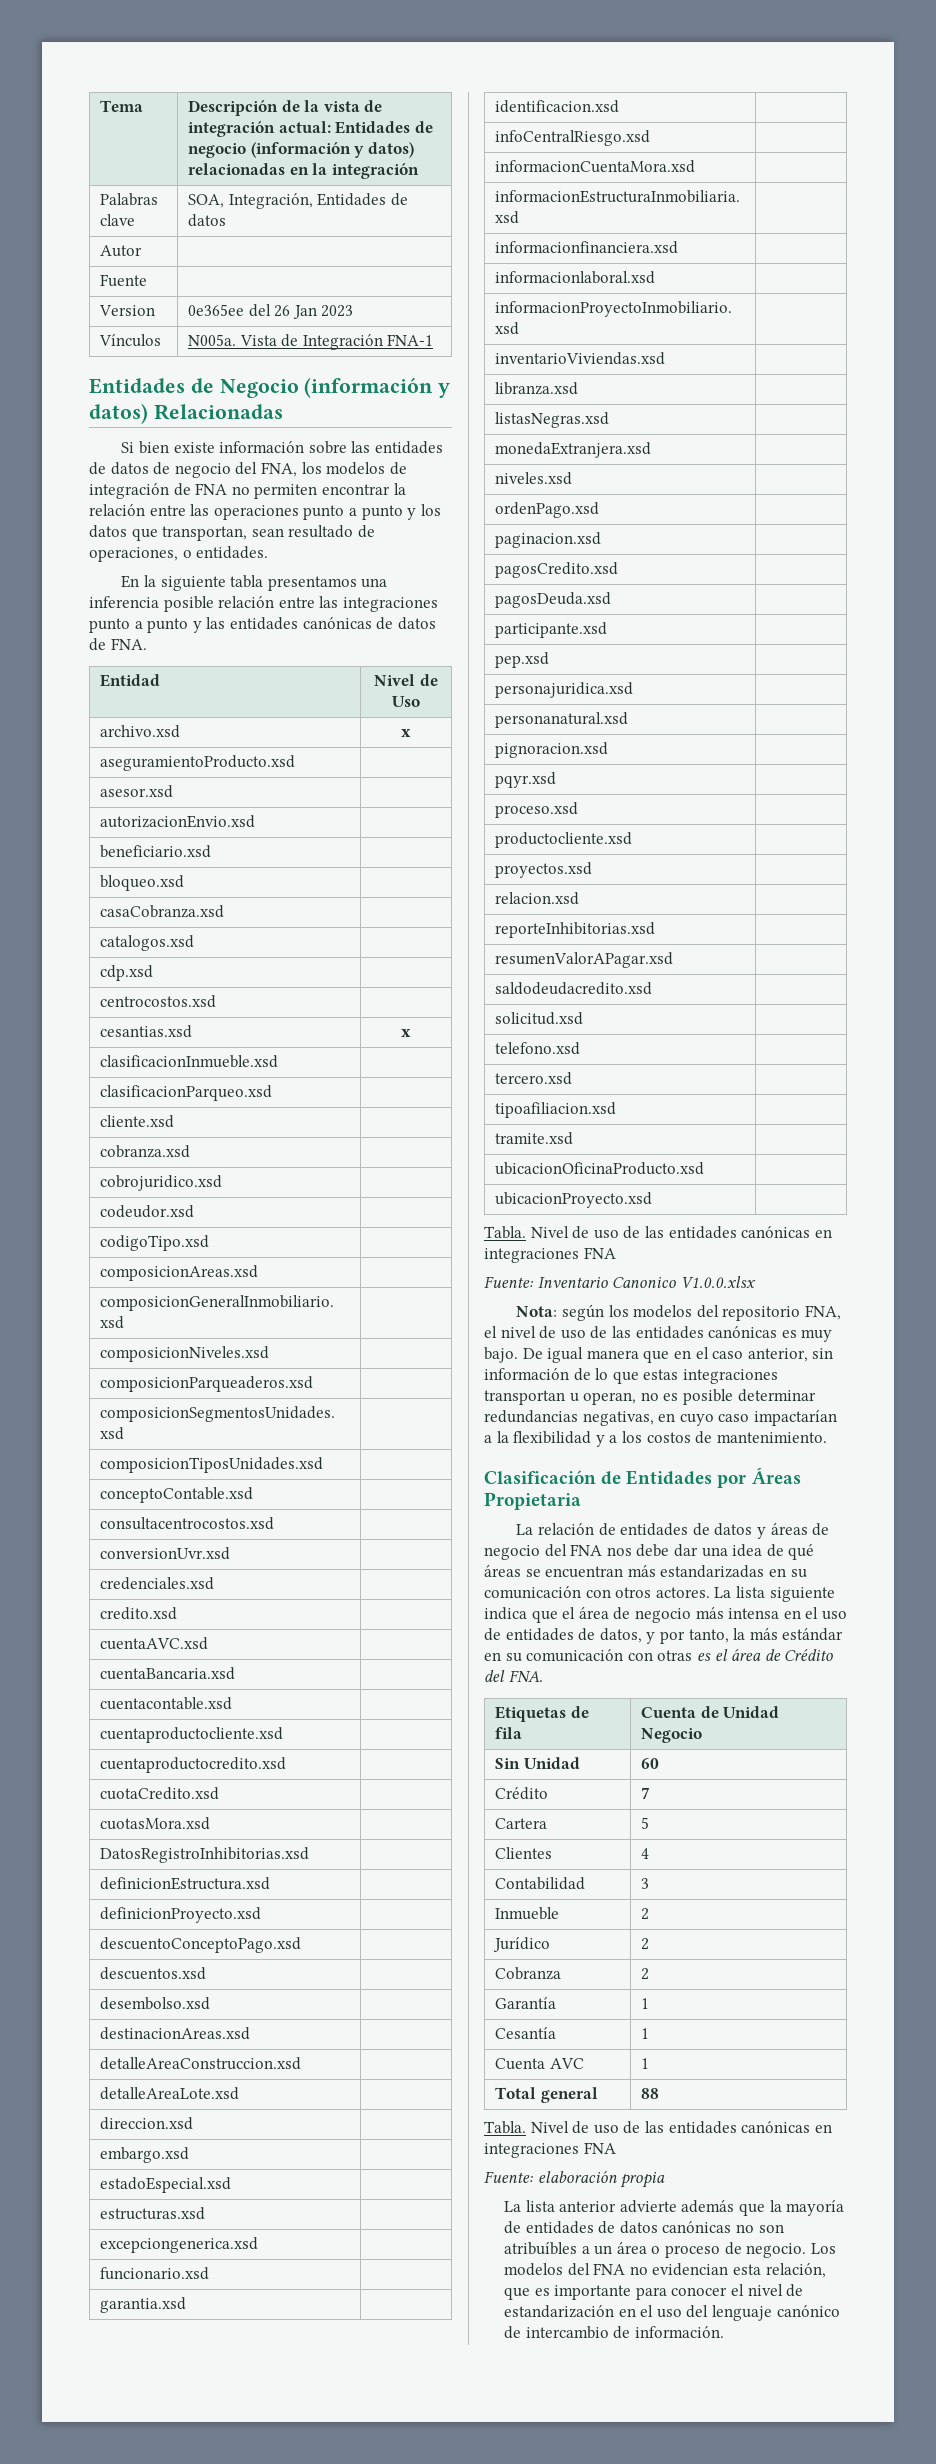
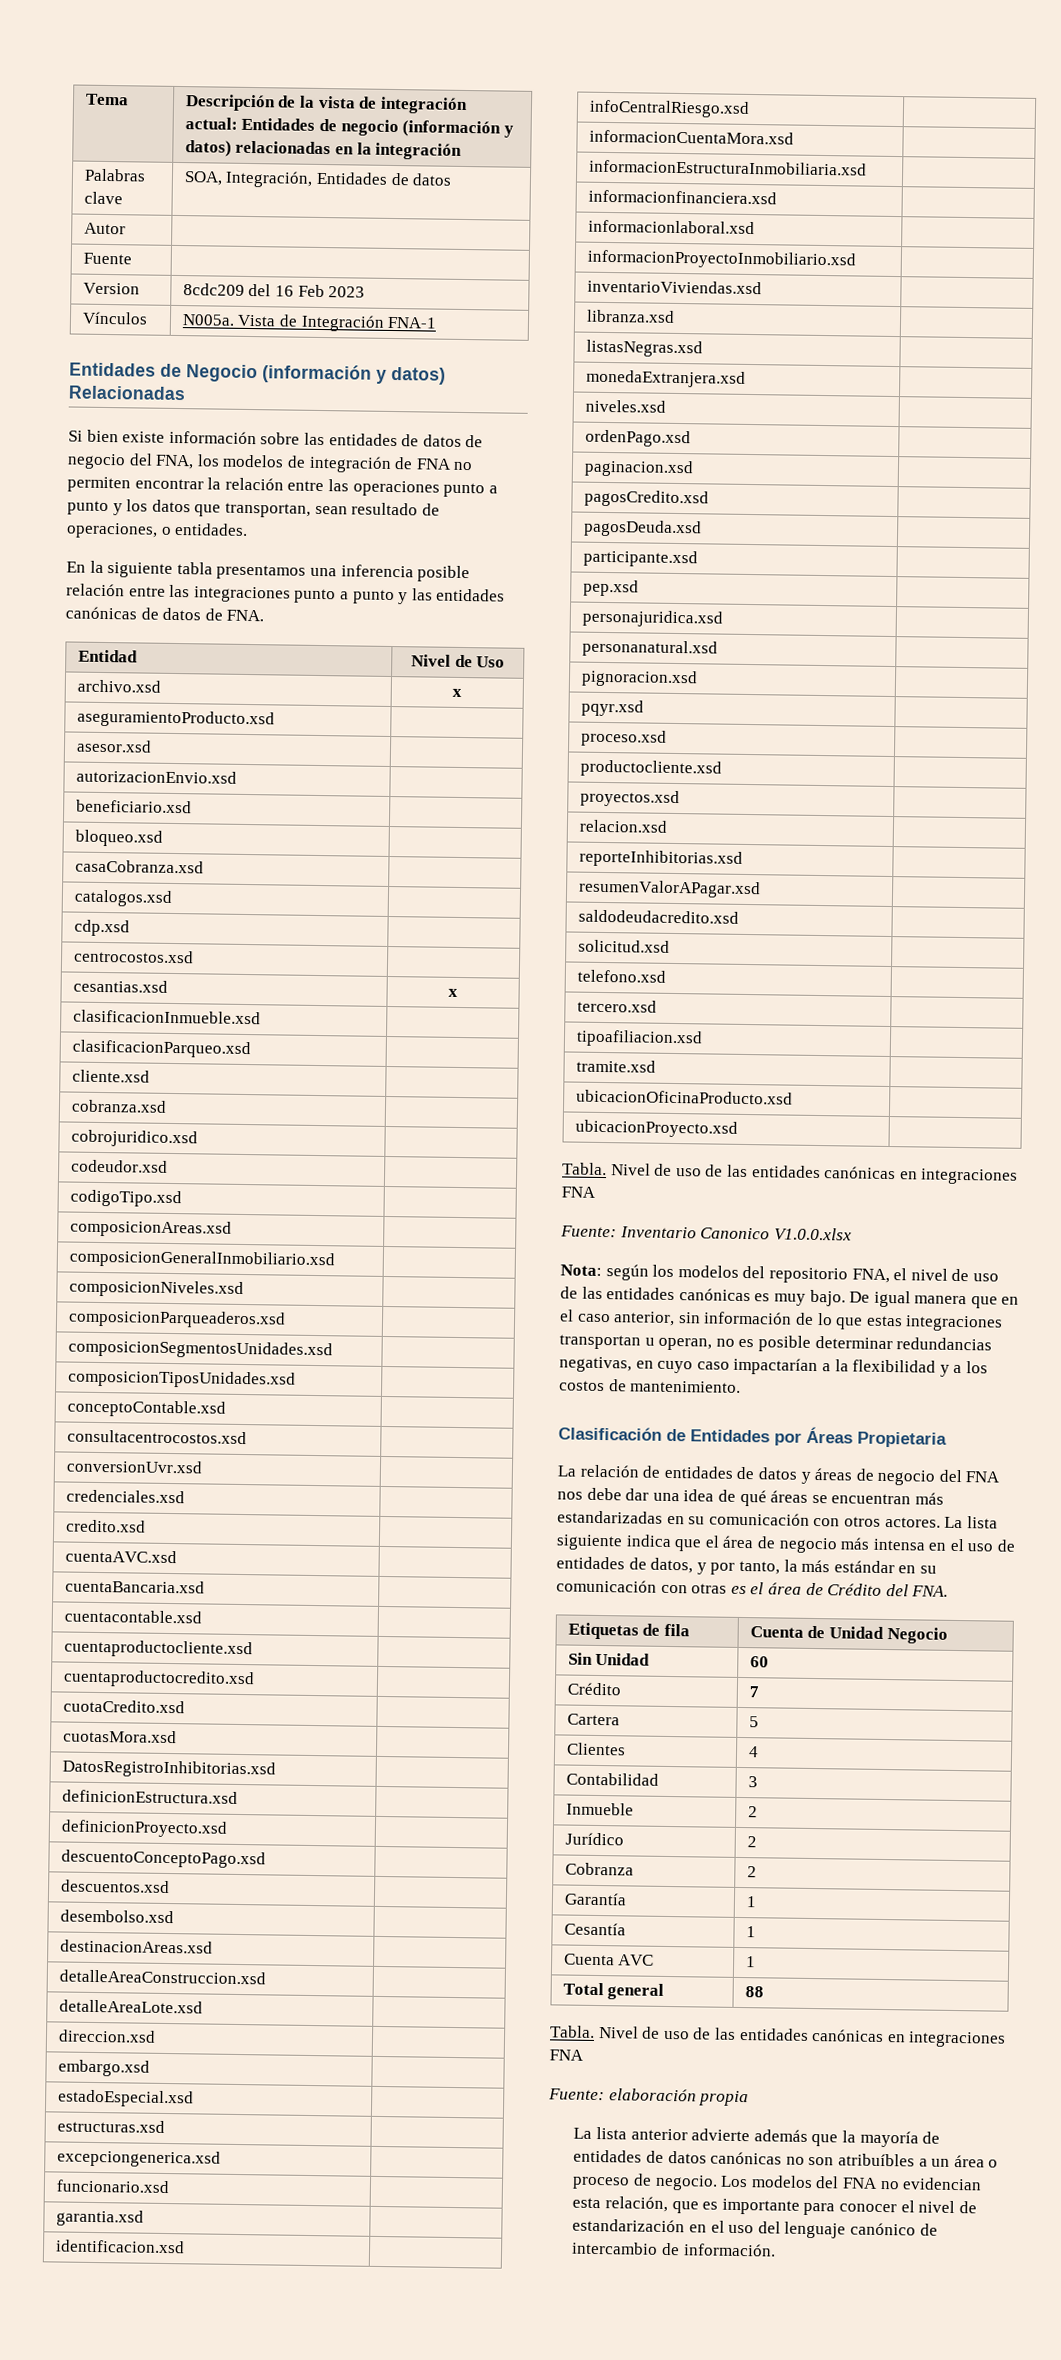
- Version | 0e365ee del 26 Jan 2023
+ Version | 8cdc209 del 16 Feb 2023

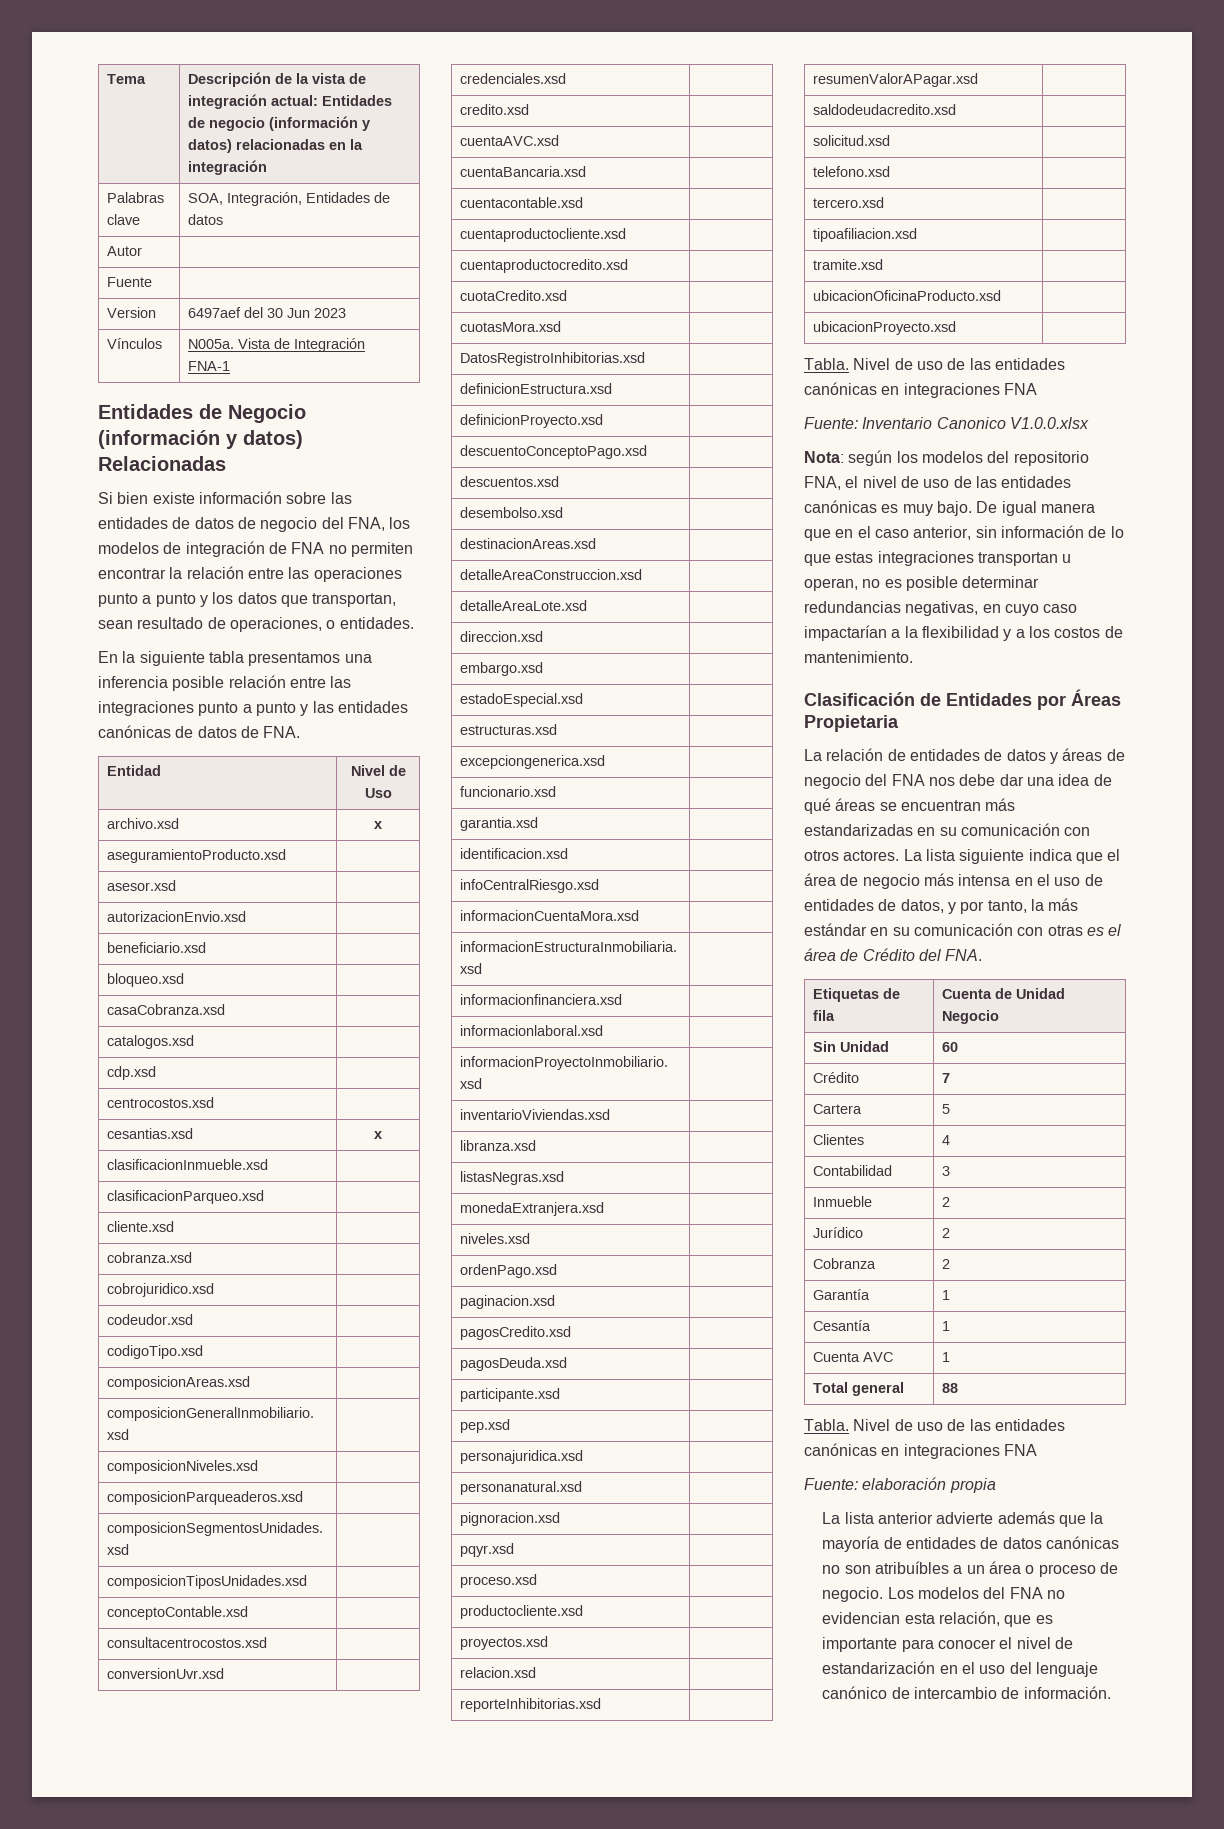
- Version | 8cdc209 del 16 Feb 2023
+ Version | 6497aef del 30 Jun 2023

